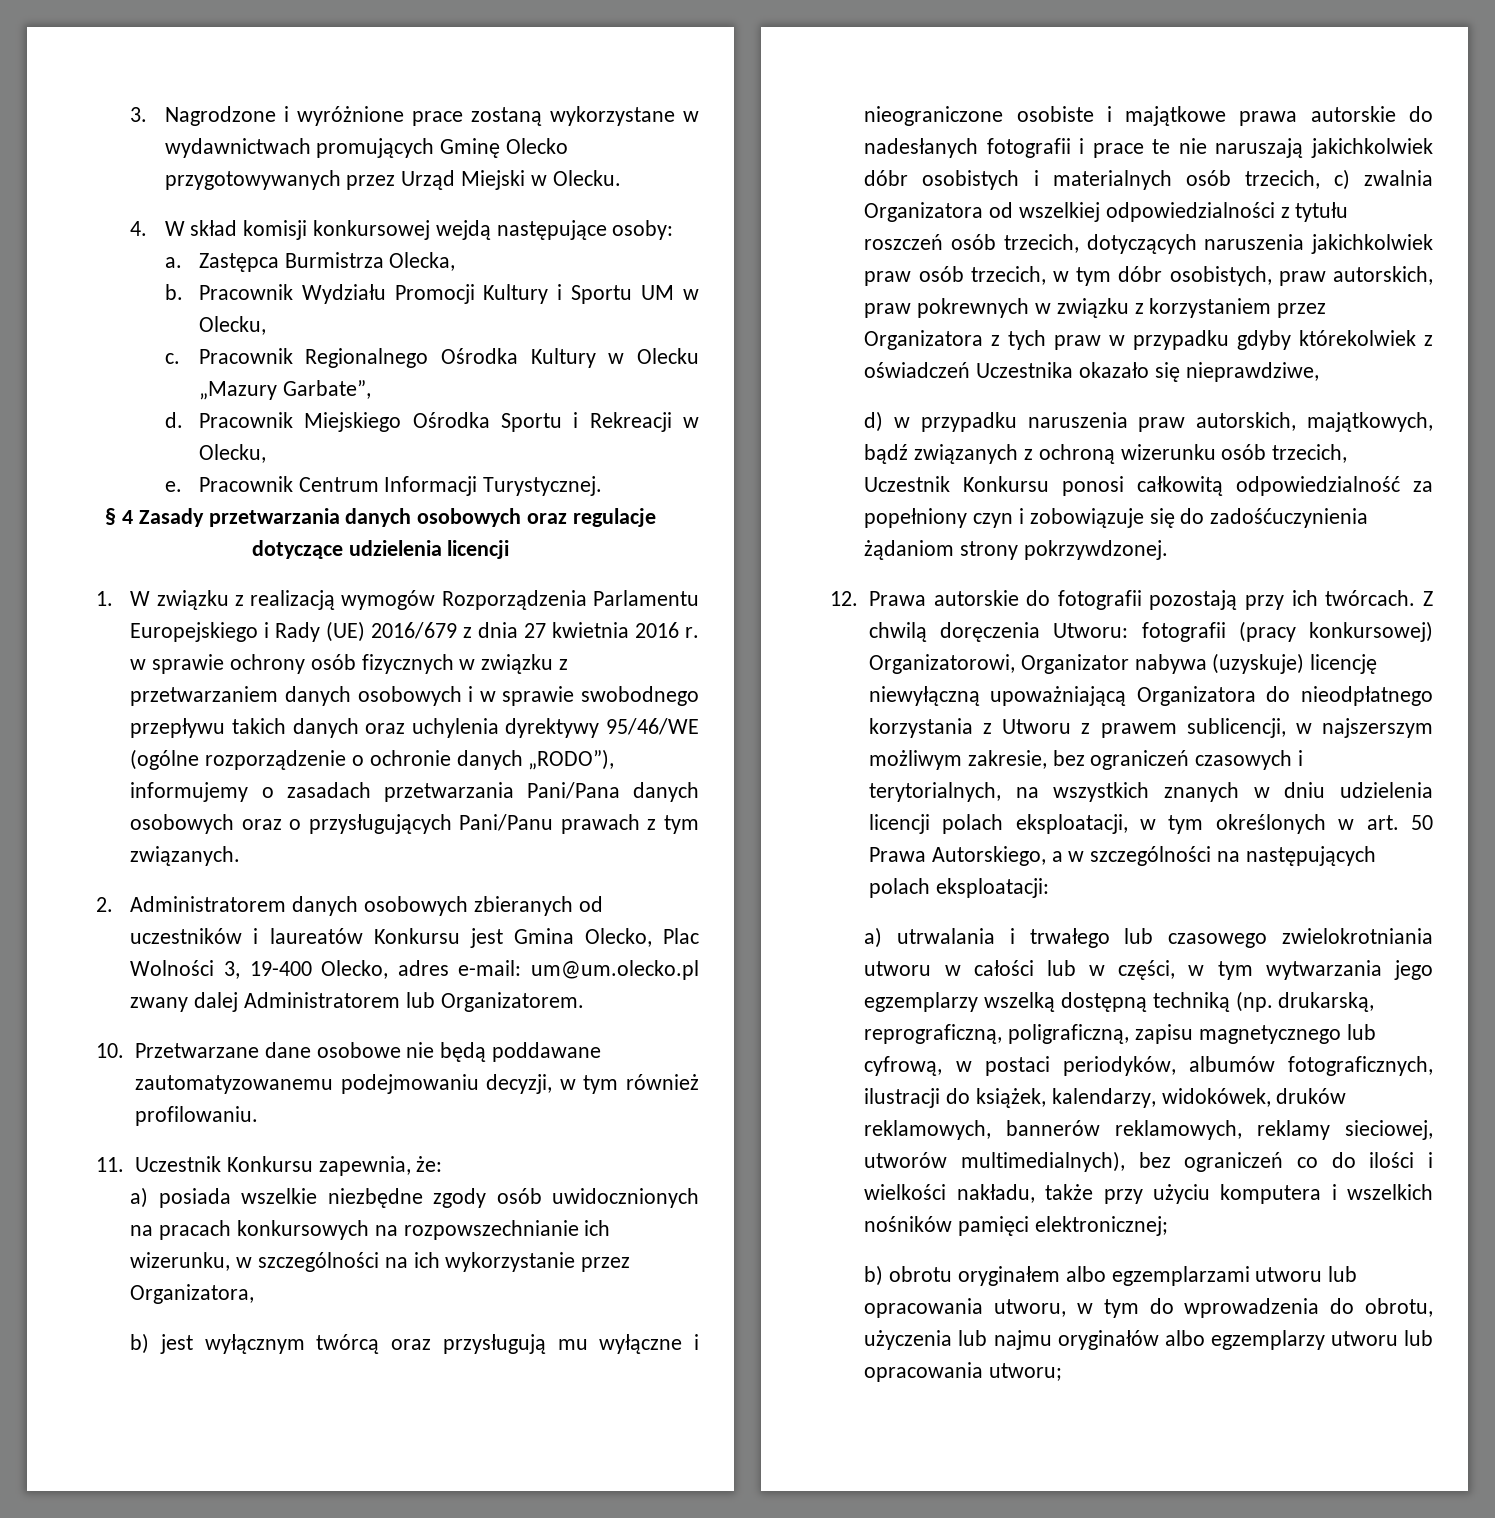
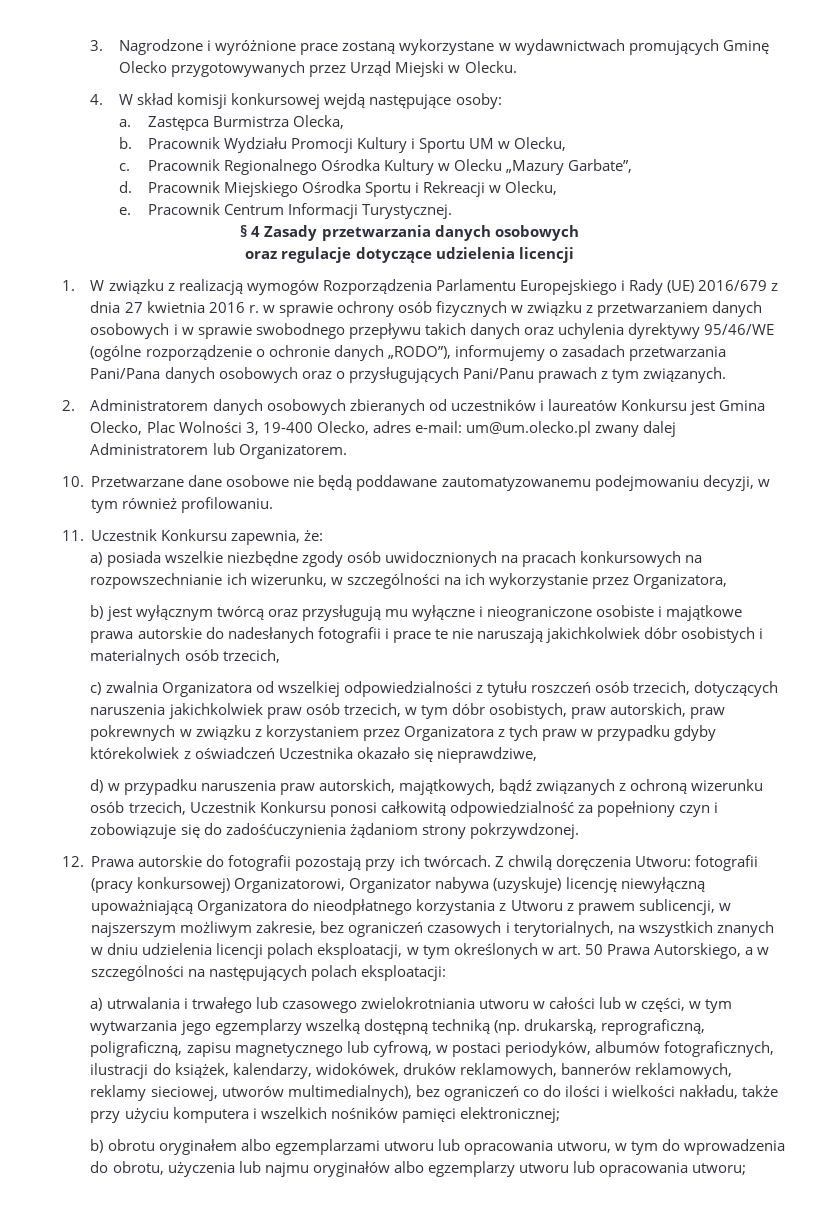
- § 4 Zasady przetwarzania danych osobowych oraz regulacje dotyczące udzielenia licencji
+ § 4 Zasady przetwarzania danych osobowych
+ oraz regulacje dotyczące udzielenia licencji
- b) jest wyłącznym twórcą oraz przysługują mu wyłączne i nieograniczone osobiste i majątkowe prawa autorskie do nadesłanych fotografii i prace te nie naruszają jakichkolwiek dóbr osobistych i materialnych osób trzecich, c) zwalnia Organizatora od wszelkiej odpowiedzialności z tytułu roszczeń osób trzecich, dotyczących naruszenia jakichkolwiek praw osób trzecich, w tym dóbr osobistych, praw autorskich, praw pokrewnych w związku z korzystaniem przez Organizatora z tych praw w przypadku gdyby którekolwiek z oświadczeń Uczestnika okazało się nieprawdziwe,
+ b) jest wyłącznym twórcą oraz przysługują mu wyłączne i nieograniczone osobiste i majątkowe prawa autorskie do nadesłanych fotografii i prace te nie naruszają jakichkolwiek dóbr osobistych i materialnych osób trzecich,
+ c) zwalnia Organizatora od wszelkiej odpowiedzialności z tytułu roszczeń osób trzecich, dotyczących naruszenia jakichkolwiek praw osób trzecich, w tym dóbr osobistych, praw autorskich, praw pokrewnych w związku z korzystaniem przez Organizatora z tych praw w przypadku gdyby którekolwiek z oświadczeń Uczestnika okazało się nieprawdziwe,

